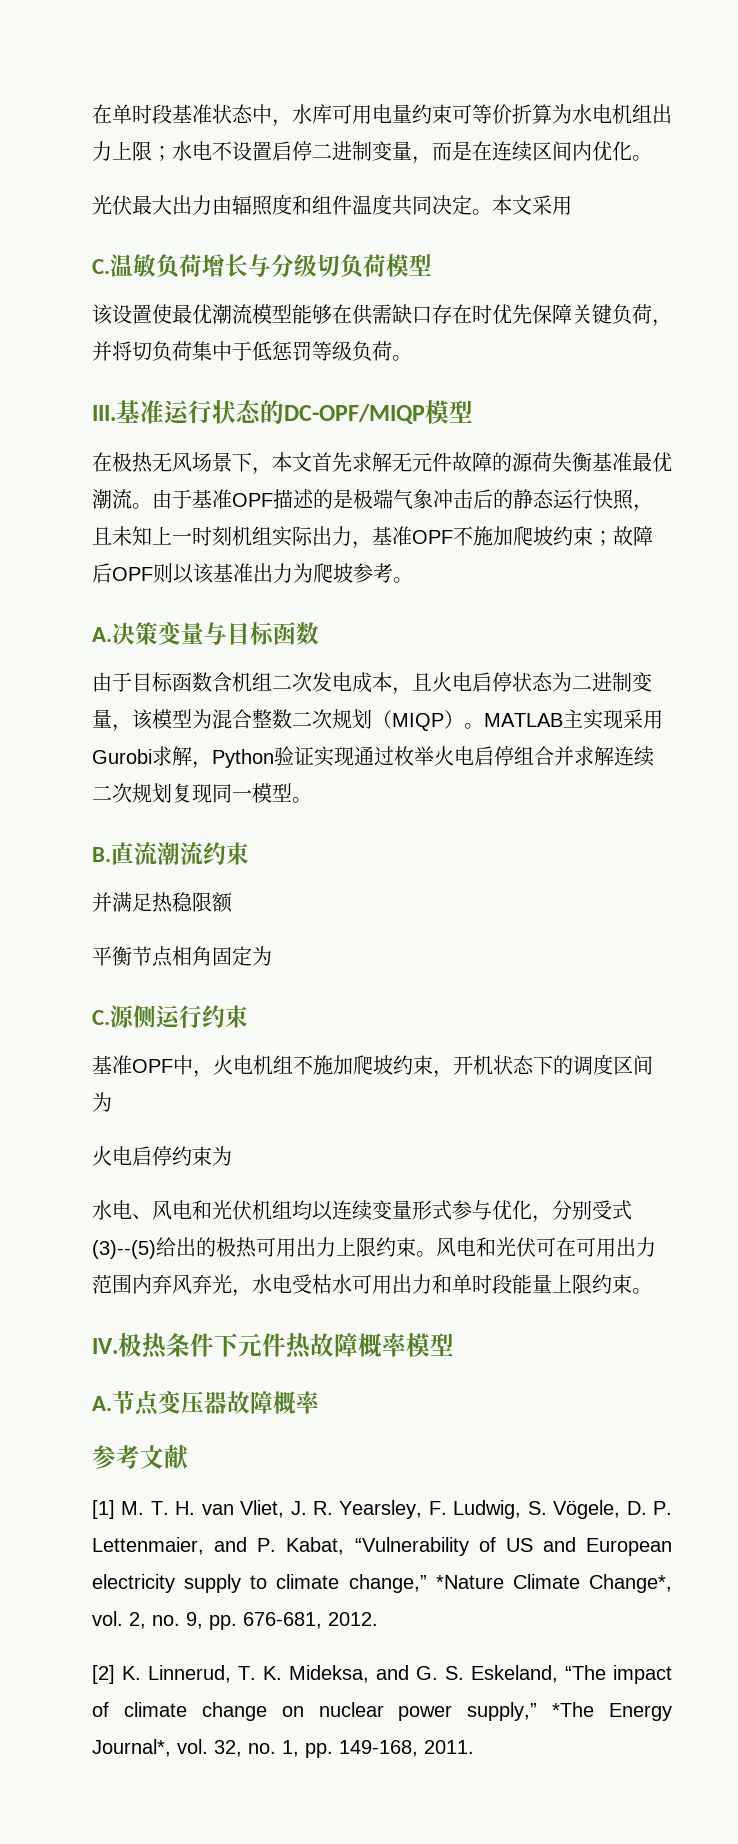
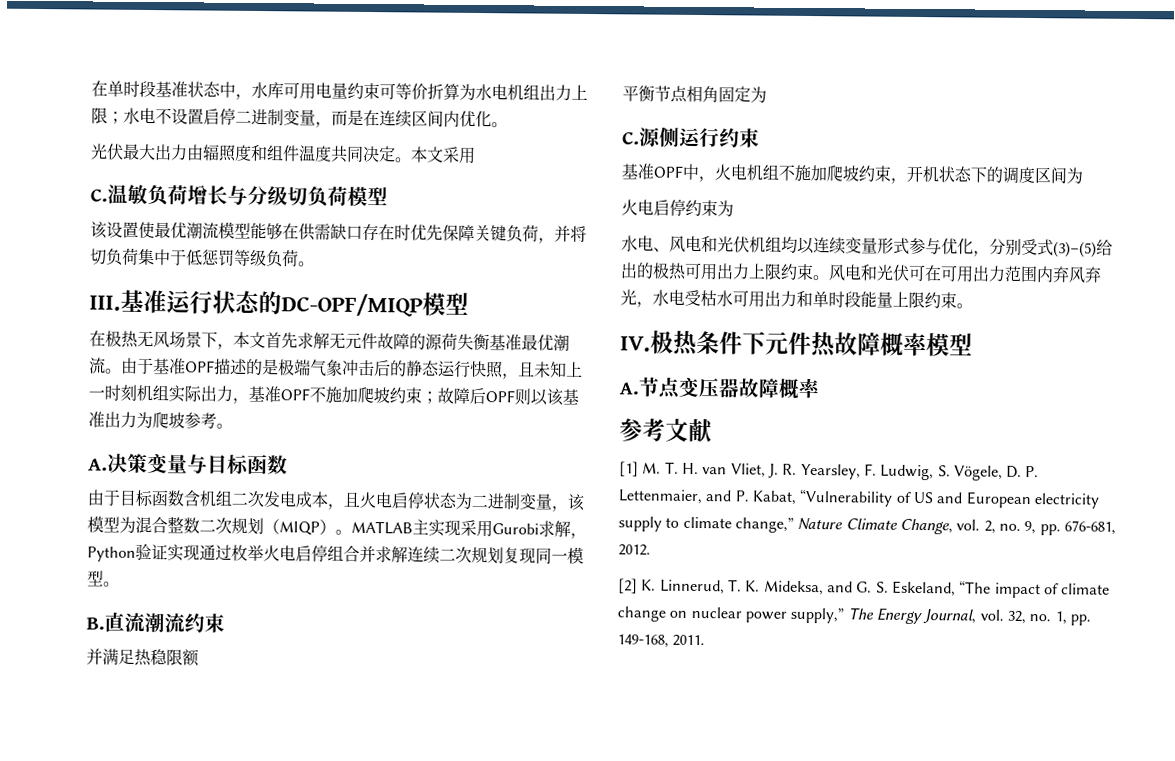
- 水电、风电和光伏机组均以连续变量形式参与优化，分别受式(3)--(5)给出的极热可用出力上限约束。
+ 水电、风电和光伏机组均以连续变量形式参与优化，分别受式(3)–(5)给出的极热可用出力上限约束。
- [1] M. T. H. van Vliet, J. R. Yearsley, F. Ludwig, S. Vögele, D. P. Lettenmaier, and P. Kabat, “Vulnerability of US and European electricity supply to climate change,” *Nature Climate Change*, vol. 2, no. 9, pp. 676-681, 2012.
+ [1] M. T. H. van Vliet, J. R. Yearsley, F. Ludwig, S. Vögele, D. P. Lettenmaier, and P. Kabat, “Vulnerability of US and European electricity supply to climate change,” Nature Climate Change, vol. 2, no. 9, pp. 676-681, 2012.
- [2] K. Linnerud, T. K. Mideksa, and G. S. Eskeland, “The impact of climate change on nuclear power supply,” *The Energy Journal*, vol. 32, no. 1, pp. 149-168, 2011.
+ [2] K. Linnerud, T. K. Mideksa, and G. S. Eskeland, “The impact of climate change on nuclear power supply,” The Energy Journal, vol. 32, no. 1, pp. 149-168, 2011.

